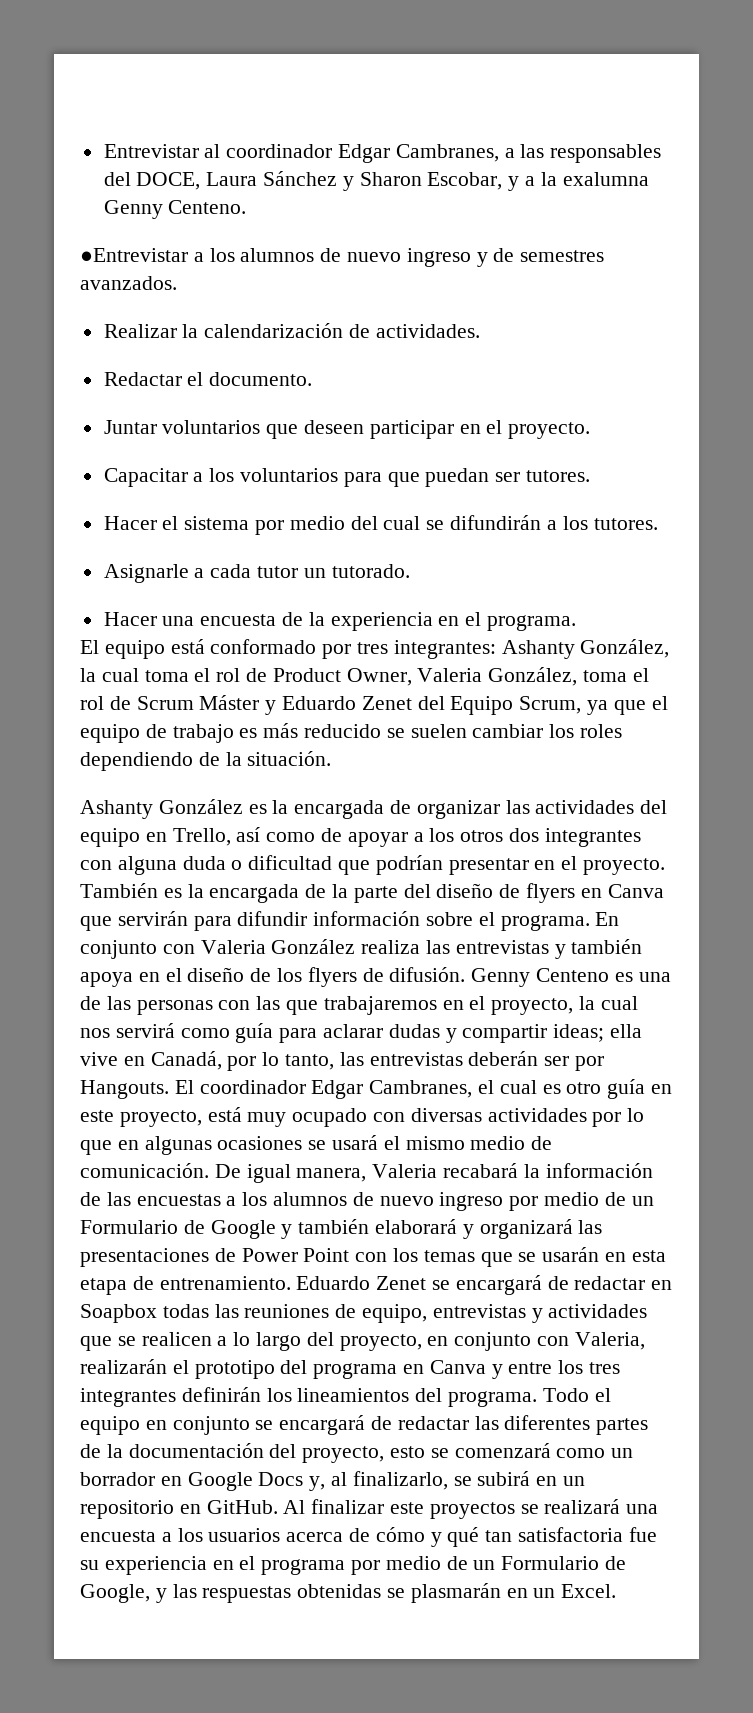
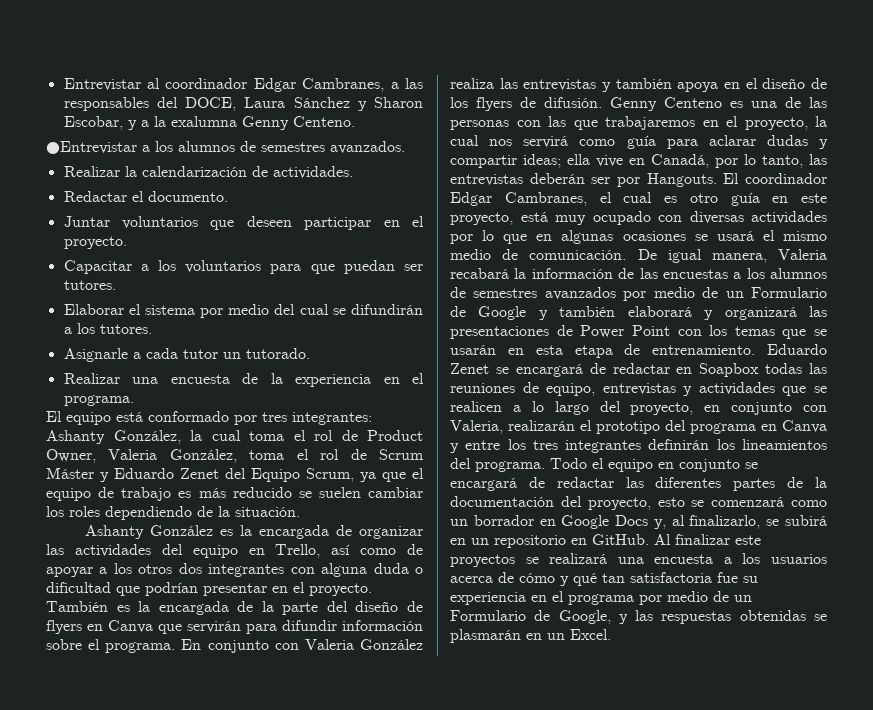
- ●Entrevistar a los alumnos de nuevo ingreso y de semestres avanzados.
+ ●Entrevistar a los alumnos de semestres avanzados.
- Hacer el sistema por medio del cual se difundirán a los tutores.
+ Elaborar el sistema por medio del cual se difundirán a los tutores.
- Hacer una encuesta de la experiencia en el programa.
+ Realizar una encuesta de la experiencia en el programa.
- De igual manera, Valeria recabará la información de las encuestas a los alumnos de nuevo ingreso por medio de un Formulario de Google y también elaborará y organizará las presentaciones de Power Point con los temas que se usarán en esta etapa de entrenamiento.
+ De igual manera, Valeria recabará la información de las encuestas a los alumnos de semestres avanzados por medio de un Formulario de Google y también elaborará y organizará las presentaciones de Power Point con los temas que se usarán en esta etapa de entrenamiento.

